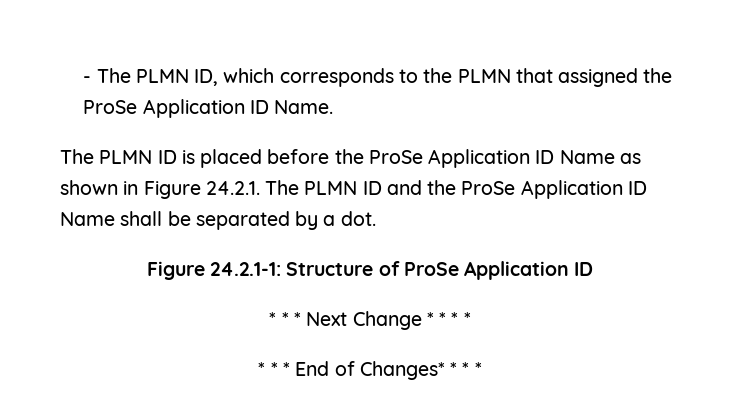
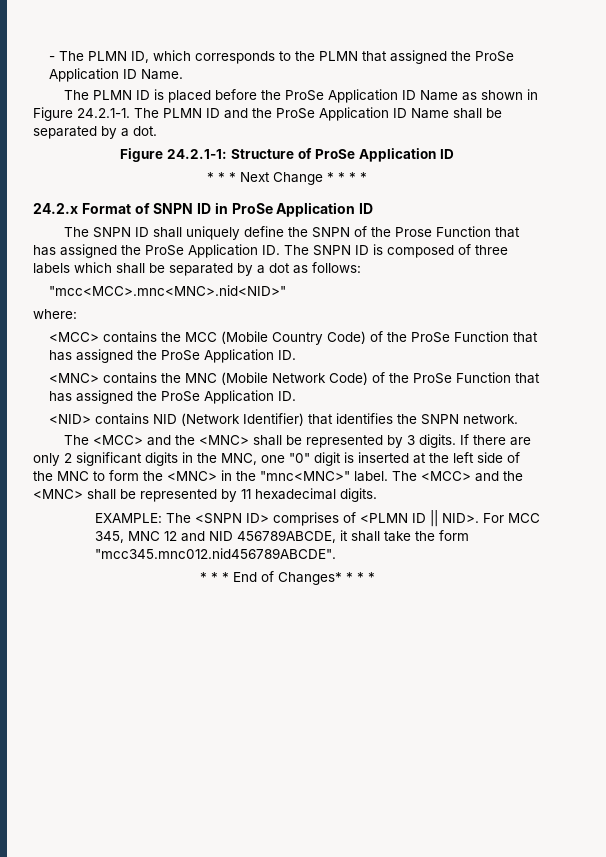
- The PLMN ID is placed before the ProSe Application ID Name as shown in Figure 24.2.1. The PLMN ID and the ProSe Application ID Name shall be separated by a dot.
+ The PLMN ID is placed before the ProSe Application ID Name as shown in Figure 24.2.1-1. The PLMN ID and the ProSe Application ID Name shall be separated by a dot.
+ 24.2.x Format of SNPN ID in ProSe Application ID
+ The SNPN ID shall uniquely define the SNPN of the Prose Function that has assigned the ProSe Application ID. The SNPN ID is composed of three labels which shall be separated by a dot as follows:
+ "mcc<MCC>.mnc<MNC>.nid<NID>"
+ where:
+ <MCC> contains the MCC (Mobile Country Code) of the ProSe Function that has assigned the ProSe Application ID.
+ <MNC> contains the MNC (Mobile Network Code) of the ProSe Function that has assigned the ProSe Application ID.
+ <NID> contains NID (Network Identifier) that identifies the SNPN network.
+ The <MCC> and the <MNC> shall be represented by 3 digits. If there are only 2 significant digits in the MNC, one "0" digit is inserted at the left side of the MNC to form the <MNC> in the "mnc<MNC>" label. The <MCC> and the <MNC> shall be represented by 11 hexadecimal digits.
+ EXAMPLE: The <SNPN ID> comprises of <PLMN ID || NID>. For MCC 345, MNC 12 and NID 456789ABCDE, it shall take the form "mcc345.mnc012.nid456789ABCDE".

